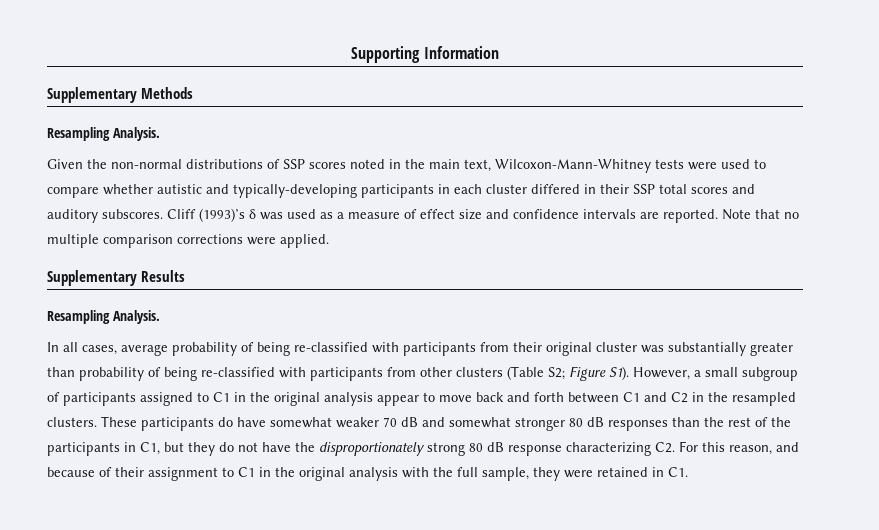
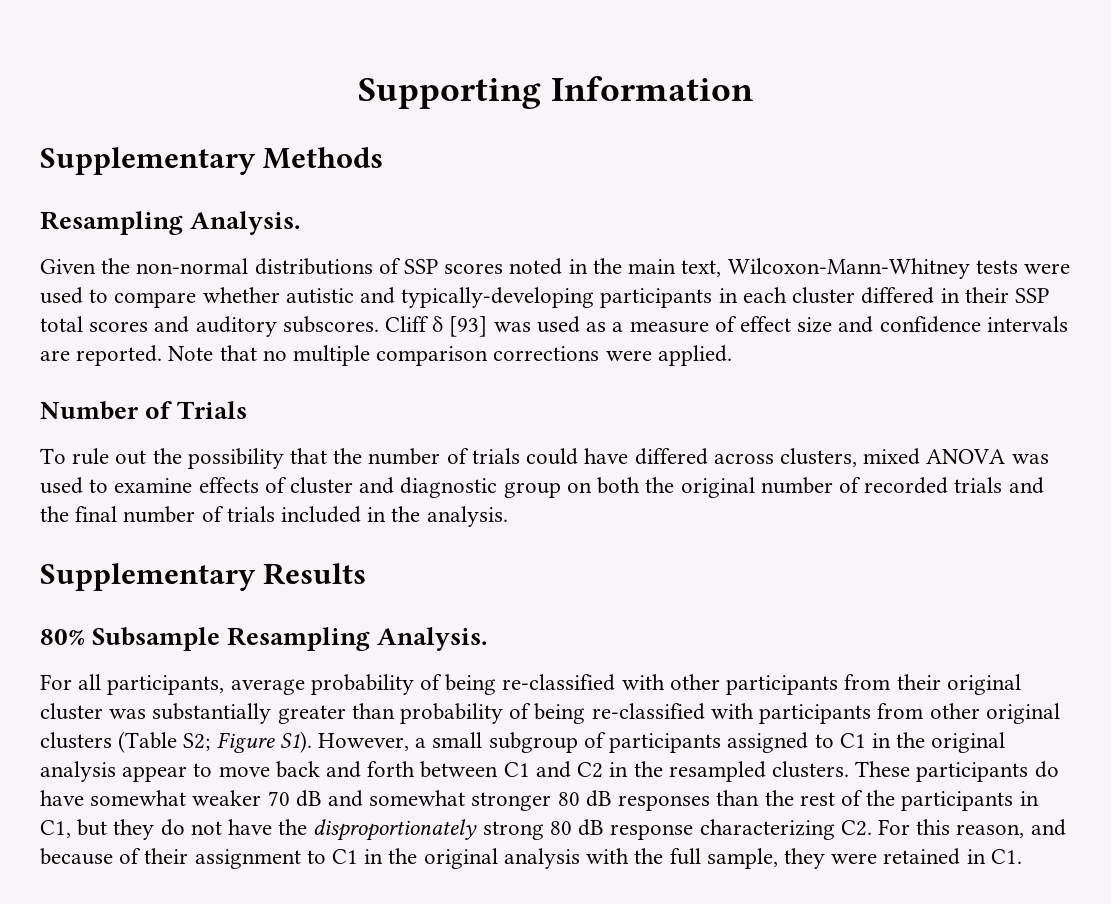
- Cliff (1993)’s δ was used as a measure of effect size and confidence intervals are reported.
+ Cliff δ [93] was used as a measure of effect size and confidence intervals are reported.
+ Number of Trials
+ To rule out the possibility that the number of trials could have differed across clusters, mixed ANOVA was used to examine effects of cluster and diagnostic group on both the original number of recorded trials and the final number of trials included in the analysis.
  Supplementary Results
- Resampling Analysis.
- In all cases, average probability of being re-classified with participants from their original cluster was substantially greater than probability of being re-classified with participants from other clusters (Table S2; Figure S1). However, a small subgroup of participants assigned to C1 in the original analysis appear to move back and forth between C1 and C2 in the resampled clusters.
+ 80% Subsample Resampling Analysis.
+ For all participants, average probability of being re-classified with other participants from their original cluster was substantially greater than probability of being re-classified with participants from other original clusters (Table S2; Figure S1). However, a small subgroup of participants assigned to C1 in the original analysis appear to move back and forth between C1 and C2 in the resampled clusters.

